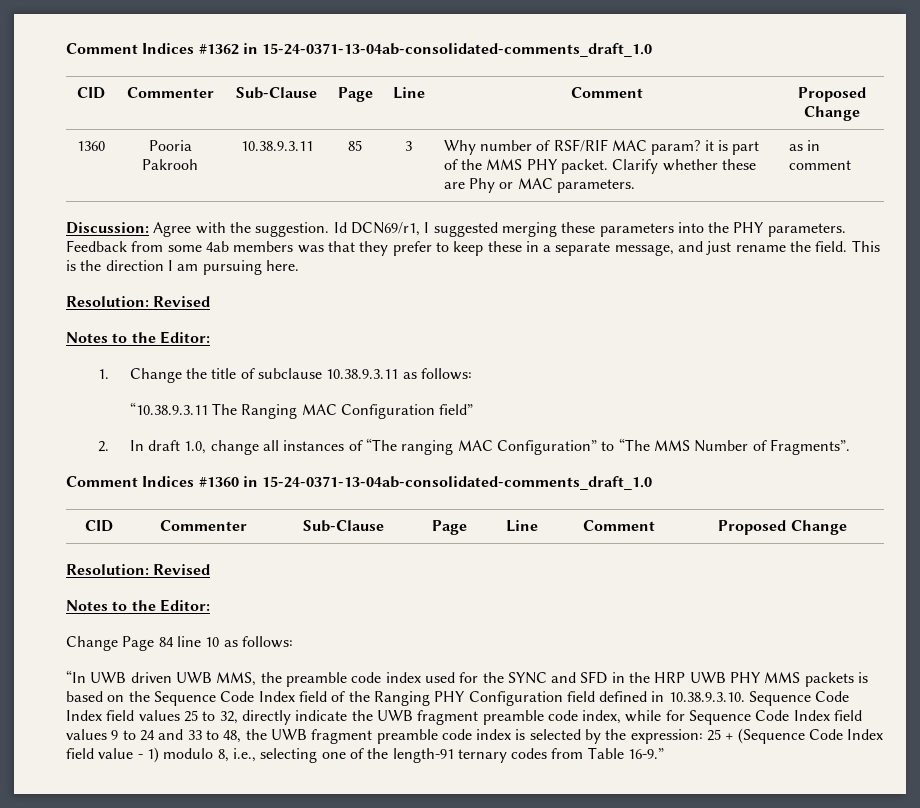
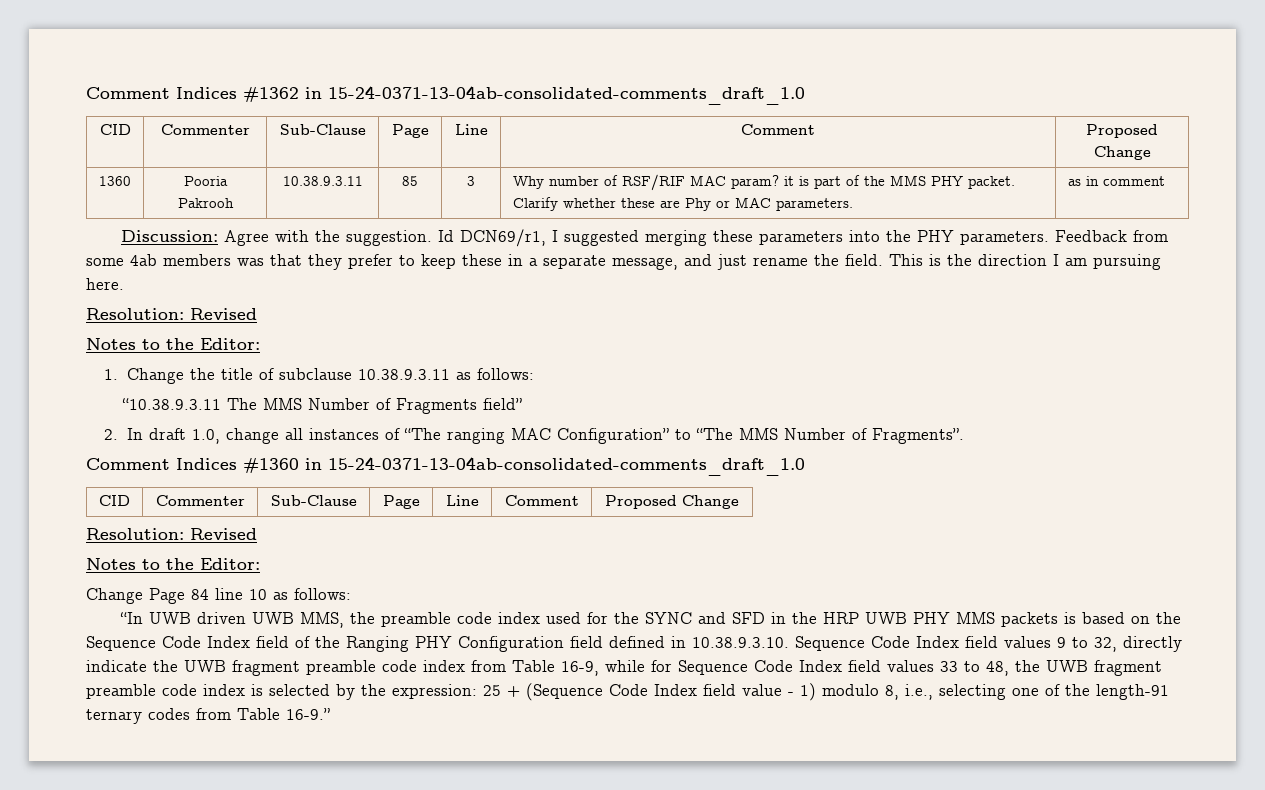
- “10.38.9.3.11 The Ranging MAC Configuration field”
+ “10.38.9.3.11 The MMS Number of Fragments field”
- “In UWB driven UWB MMS, the preamble code index used for the SYNC and SFD in the HRP UWB PHY MMS packets is based on the Sequence Code Index field of the Ranging PHY Configuration field defined in 10.38.9.3.10. Sequence Code Index field values 25 to 32, directly indicate the UWB fragment preamble code index, while for Sequence Code Index field values 9 to 24 and 33 to 48, the UWB fragment preamble code index is selected by the expression:
+ “In UWB driven UWB MMS, the preamble code index used for the SYNC and SFD in the HRP UWB PHY MMS packets is based on the Sequence Code Index field of the Ranging PHY Configuration field defined in 10.38.9.3.10. Sequence Code Index field values 9 to 32, directly indicate the UWB fragment preamble code index from Table 16-9, while for Sequence Code Index field values 33 to 48, the UWB fragment preamble code index is selected by the expression:

